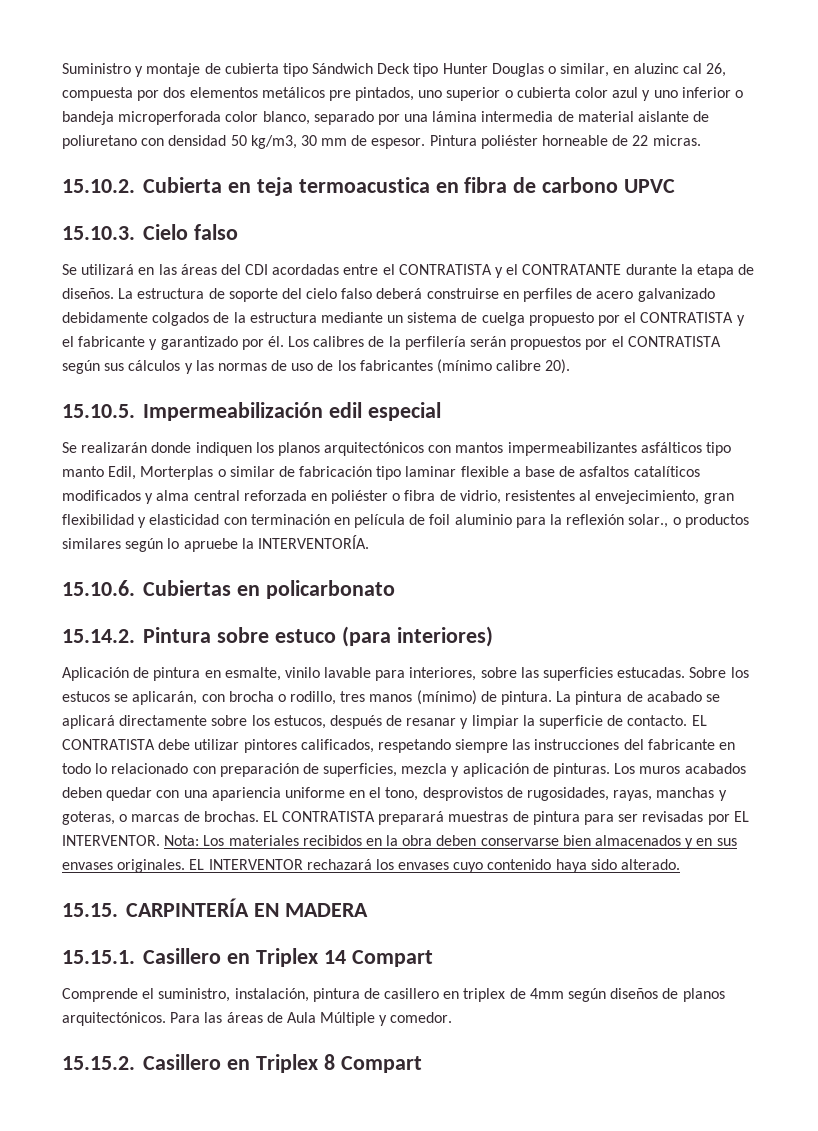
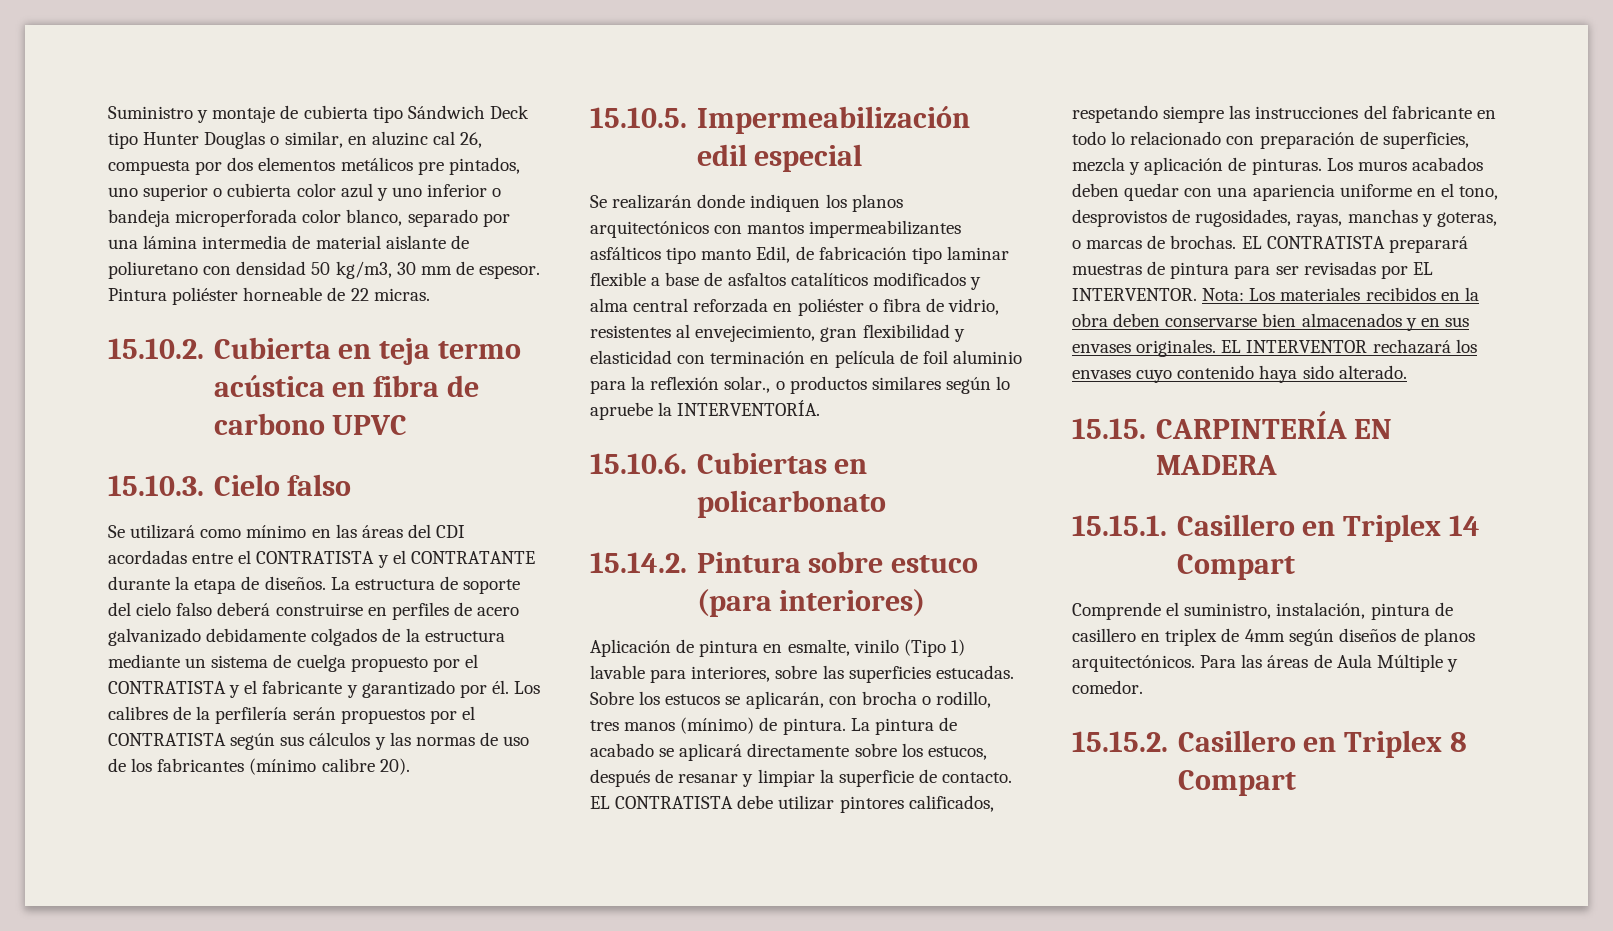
- 15.10.2. Cubierta en teja termoacustica en fibra de carbono UPVC
+ 15.10.2. Cubierta en teja termo acústica en fibra de carbono UPVC
- Se utilizará en las áreas del CDI acordadas entre el CONTRATISTA y el CONTRATANTE durante la etapa de diseños.
+ Se utilizará como mínimo en las áreas del CDI acordadas entre el CONTRATISTA y el CONTRATANTE durante la etapa de diseños.
- Se realizarán donde indiquen los planos arquitectónicos con mantos impermeabilizantes asfálticos tipo manto Edil, Morterplas o similar de fabricación tipo laminar flexible a base de asfaltos catalíticos modificados y alma central reforzada en poliéster o fibra de vidrio, resistentes al envejecimiento, gran flexibilidad y elasticidad con terminación en película de foil aluminio para la reflexión solar., o productos similares según lo apruebe la INTERVENTORÍA.
+ Se realizarán donde indiquen los planos arquitectónicos con mantos impermeabilizantes asfálticos tipo manto Edil, de fabricación tipo laminar flexible a base de asfaltos catalíticos modificados y alma central reforzada en poliéster o fibra de vidrio, resistentes al envejecimiento, gran flexibilidad y elasticidad con terminación en película de foil aluminio para la reflexión solar., o productos similares según lo apruebe la INTERVENTORÍA.
- Aplicación de pintura en esmalte, vinilo lavable para interiores, sobre las superficies estucadas.
+ Aplicación de pintura en esmalte, vinilo (Tipo 1) lavable para interiores, sobre las superficies estucadas.

